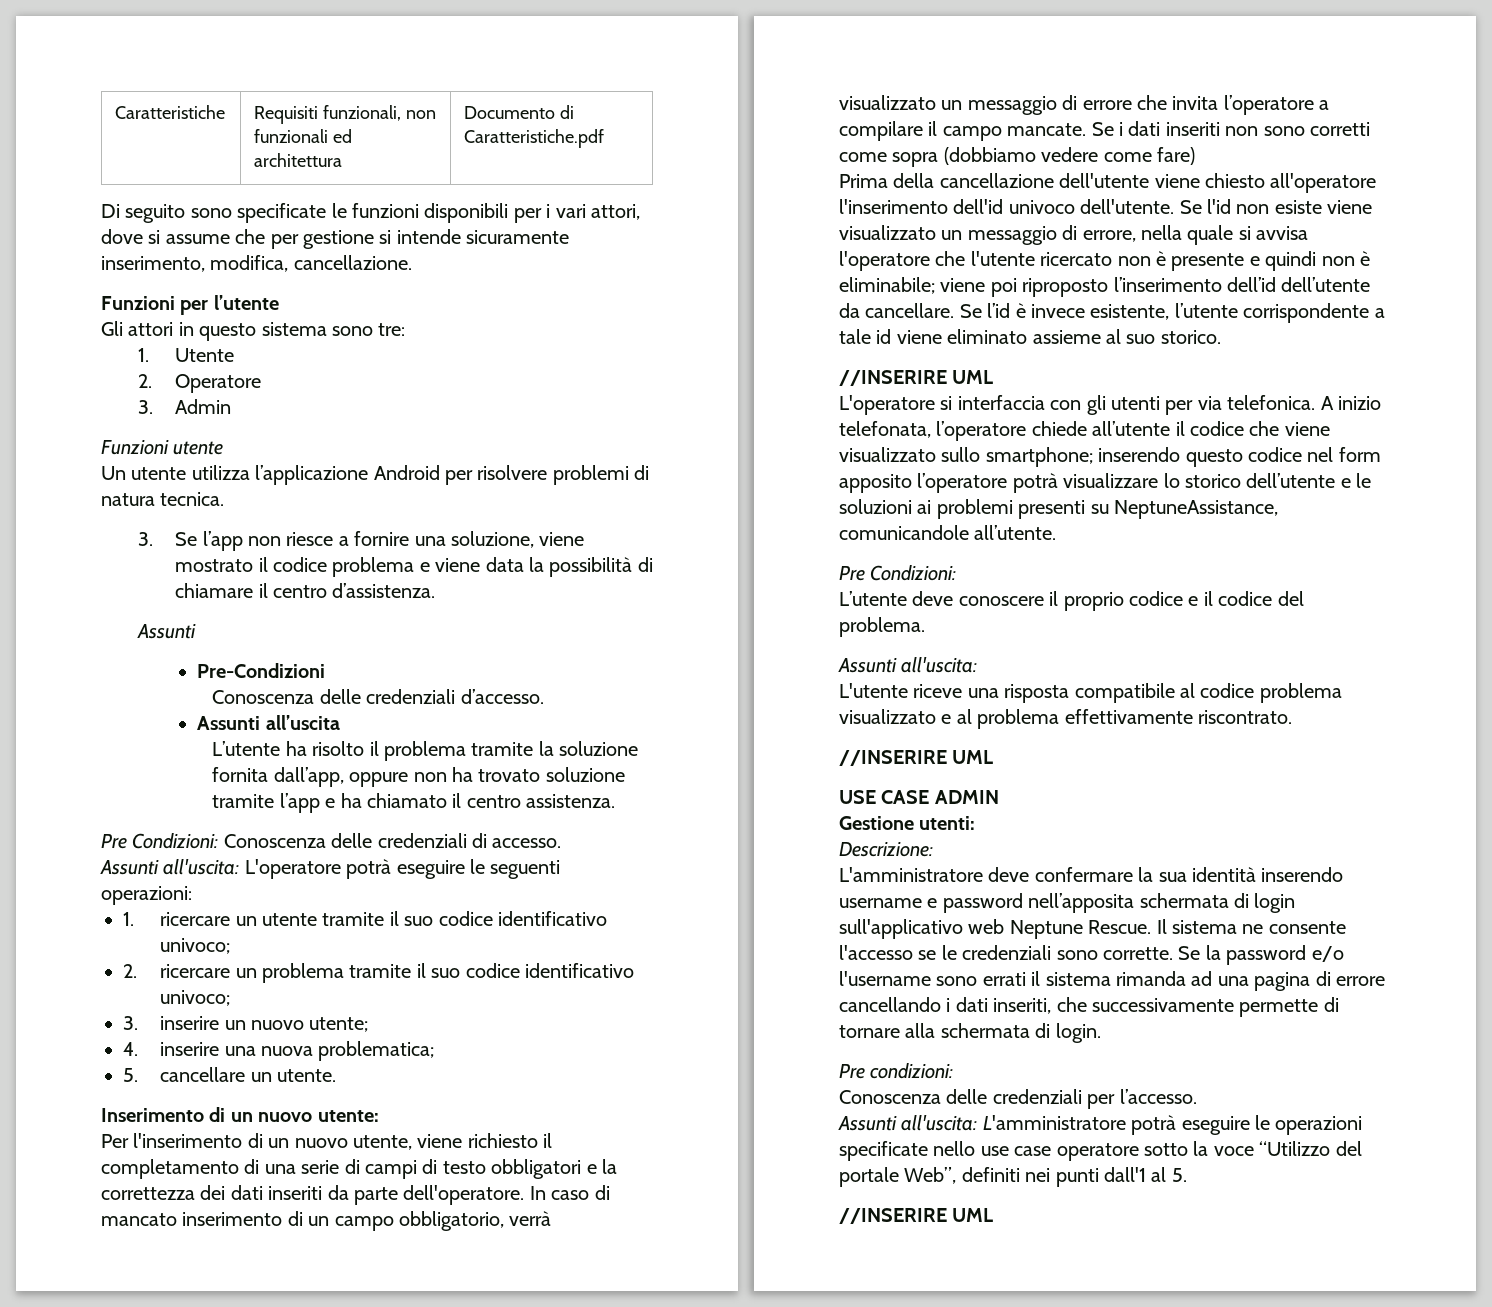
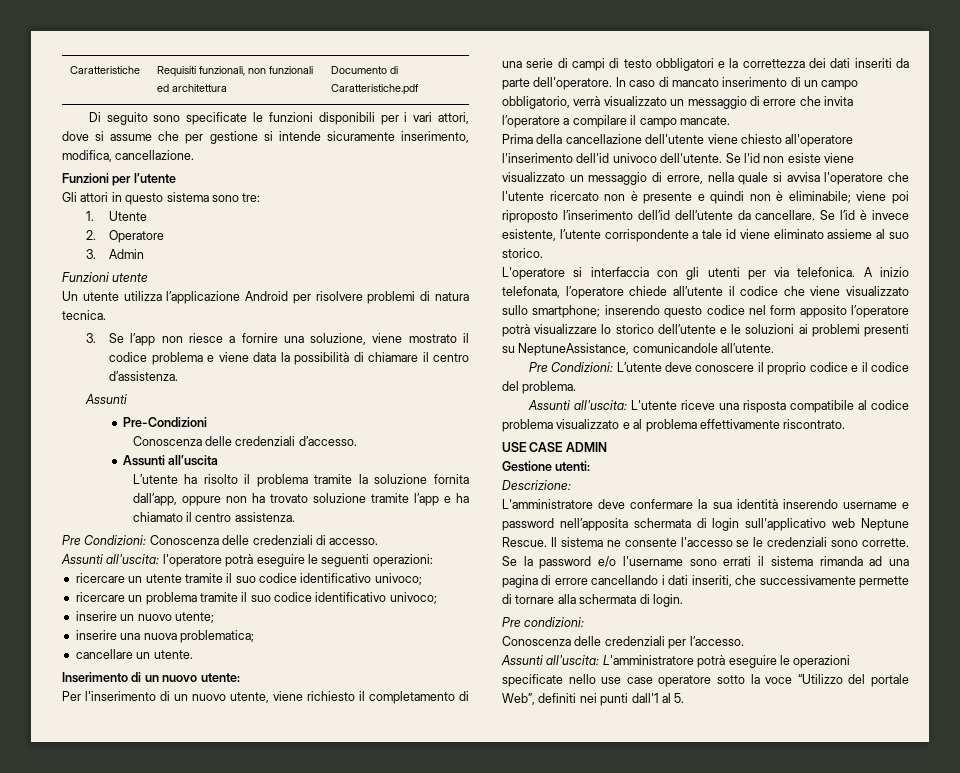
- Assunti all'uscita: L'operatore potrà eseguire le seguenti operazioni:
+ Assunti all'uscita: l'operatore potrà eseguire le seguenti operazioni:
- 1. ricercare un utente tramite il suo codice identificativo univoco;
+ ricercare un utente tramite il suo codice identificativo univoco;
- 2. ricercare un problema tramite il suo codice identificativo univoco;
+ ricercare un problema tramite il suo codice identificativo univoco;
- 3. inserire un nuovo utente;
+ inserire un nuovo utente;
- 4. inserire una nuova problematica;
+ inserire una nuova problematica;
- 5. cancellare un utente.
+ cancellare un utente.
- Se i dati inseriti non sono corretti come sopra (dobbiamo vedere come fare)
  Se l’id è invece esistente, l’utente corrispondente a tale id viene eliminato assieme al suo storico.
- //INSERIRE UML
  A inizio telefonata, l’operatore chiede all’utente il codice che viene visualizzato sullo smartphone; inserendo questo codice nel form apposito l’operatore potrà visualizzare lo storico dell’utente e le soluzioni ai problemi presenti su NeptuneAssistance, comunicandole all’utente.
- Pre Condizioni:
- L’utente deve conoscere il proprio codice e il codice del problema.
- Assunti all'uscita:
- L'utente riceve una risposta compatibile al codice problema visualizzato e al problema effettivamente riscontrato.
- //INSERIRE UML
+ Pre Condizioni: L’utente deve conoscere il proprio codice e il codice del problema.
+ Assunti all'uscita: L'utente riceve una risposta compatibile al codice problema visualizzato e al problema effettivamente riscontrato.
  Assunti all'uscita: L'amministratore potrà eseguire le operazioni specificate nello use case operatore sotto la voce “Utilizzo del portale Web”, definiti nei punti dall'1 al 5.
- //INSERIRE UML

